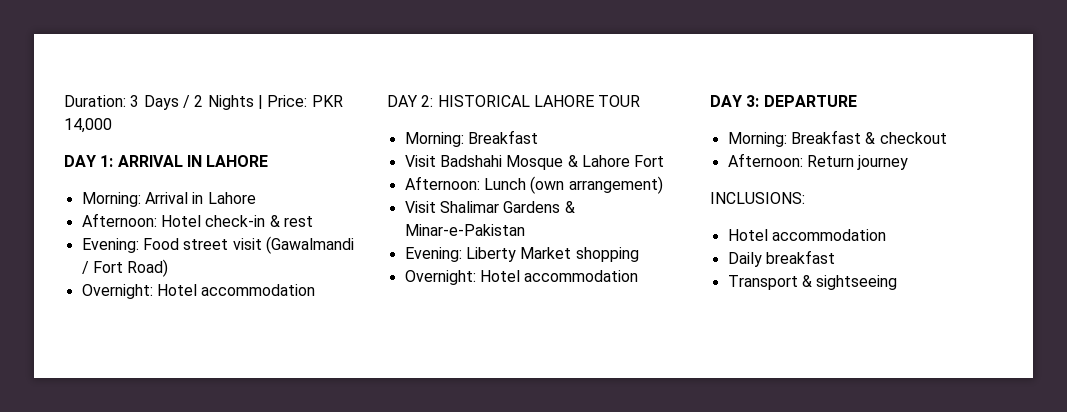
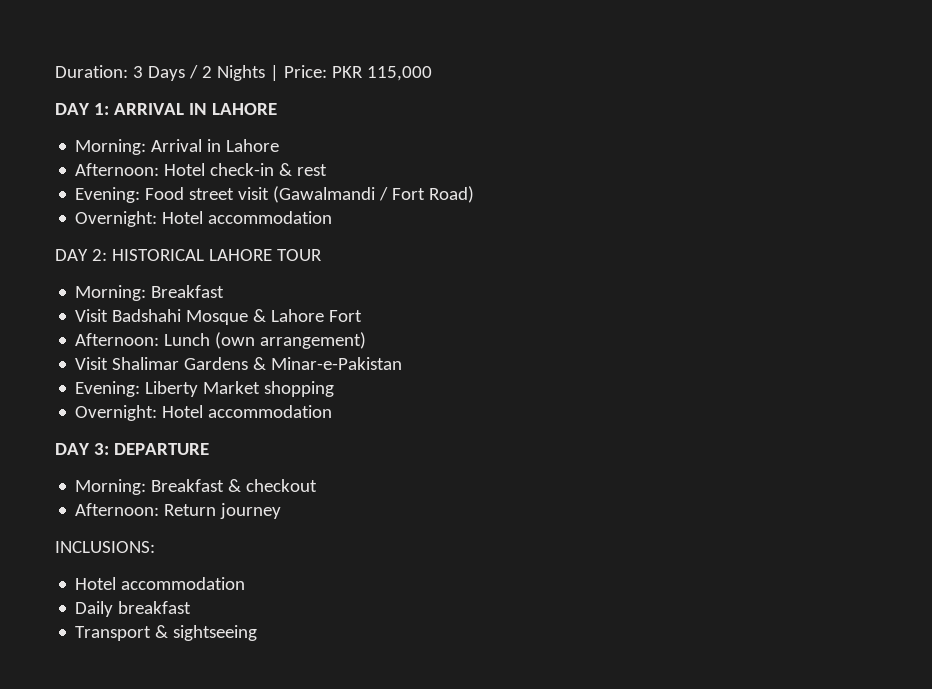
- Duration: 3 Days / 2 Nights | Price: PKR 14,000
+ Duration: 3 Days / 2 Nights | Price: PKR 115,000

